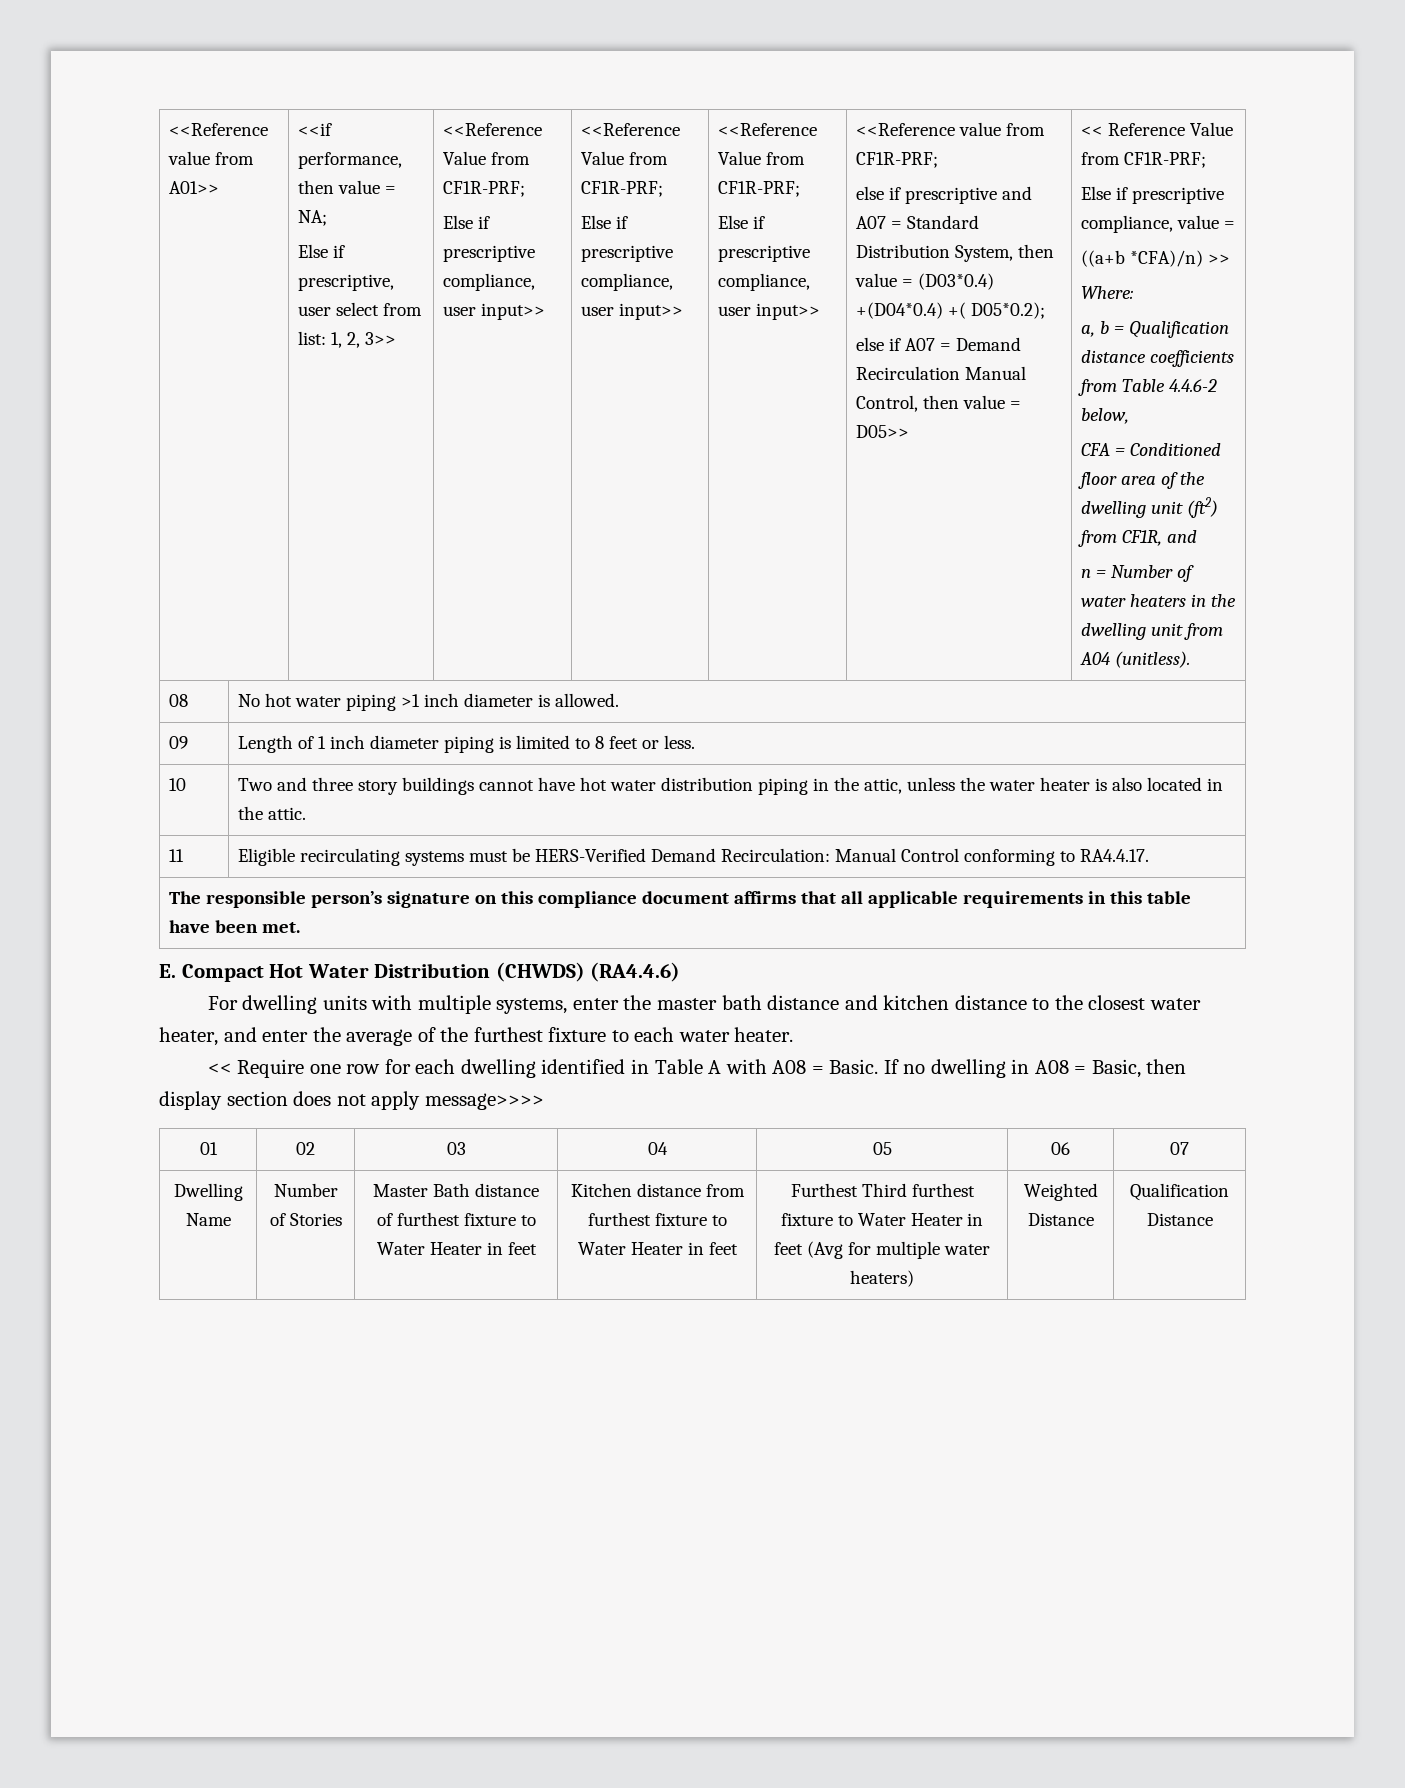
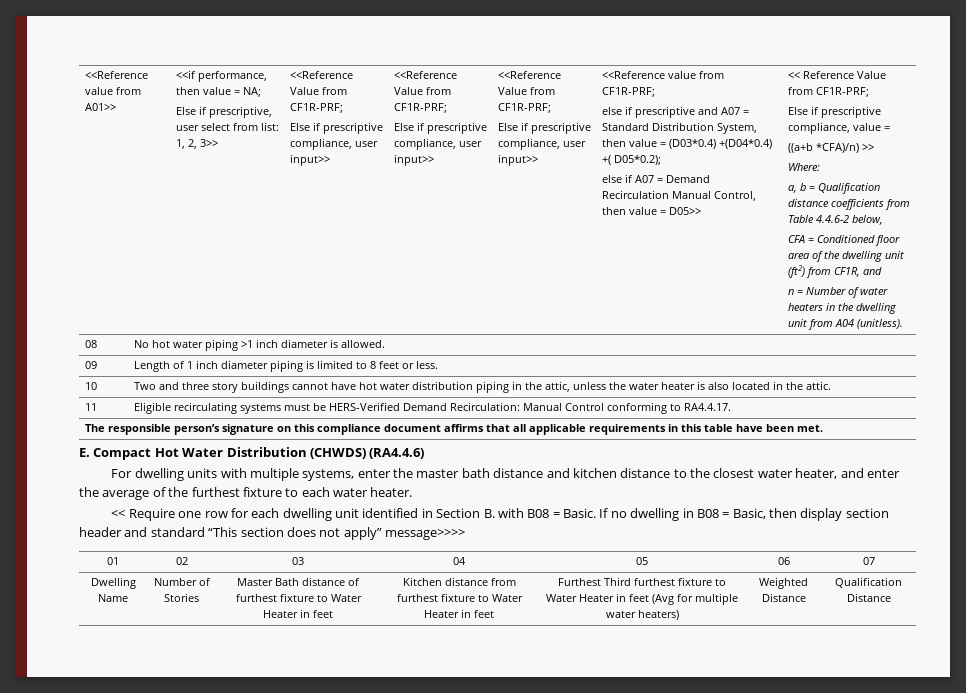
- << Require one row for each dwelling identified in Table A with A08 = Basic.
+ << Require one row for each dwelling unit identified in Section B. with B08 = Basic.
- If no dwelling in A08 = Basic, then display section does not apply message>>>>
+ If no dwelling in B08 = Basic, then display section header and standard “This section does not apply” message>>>>

